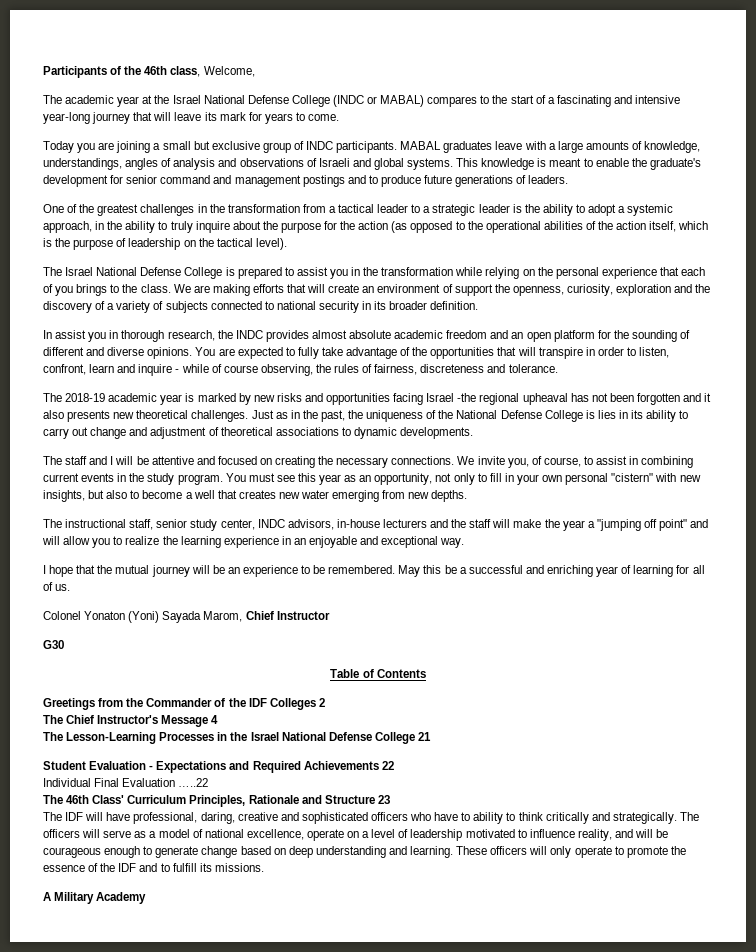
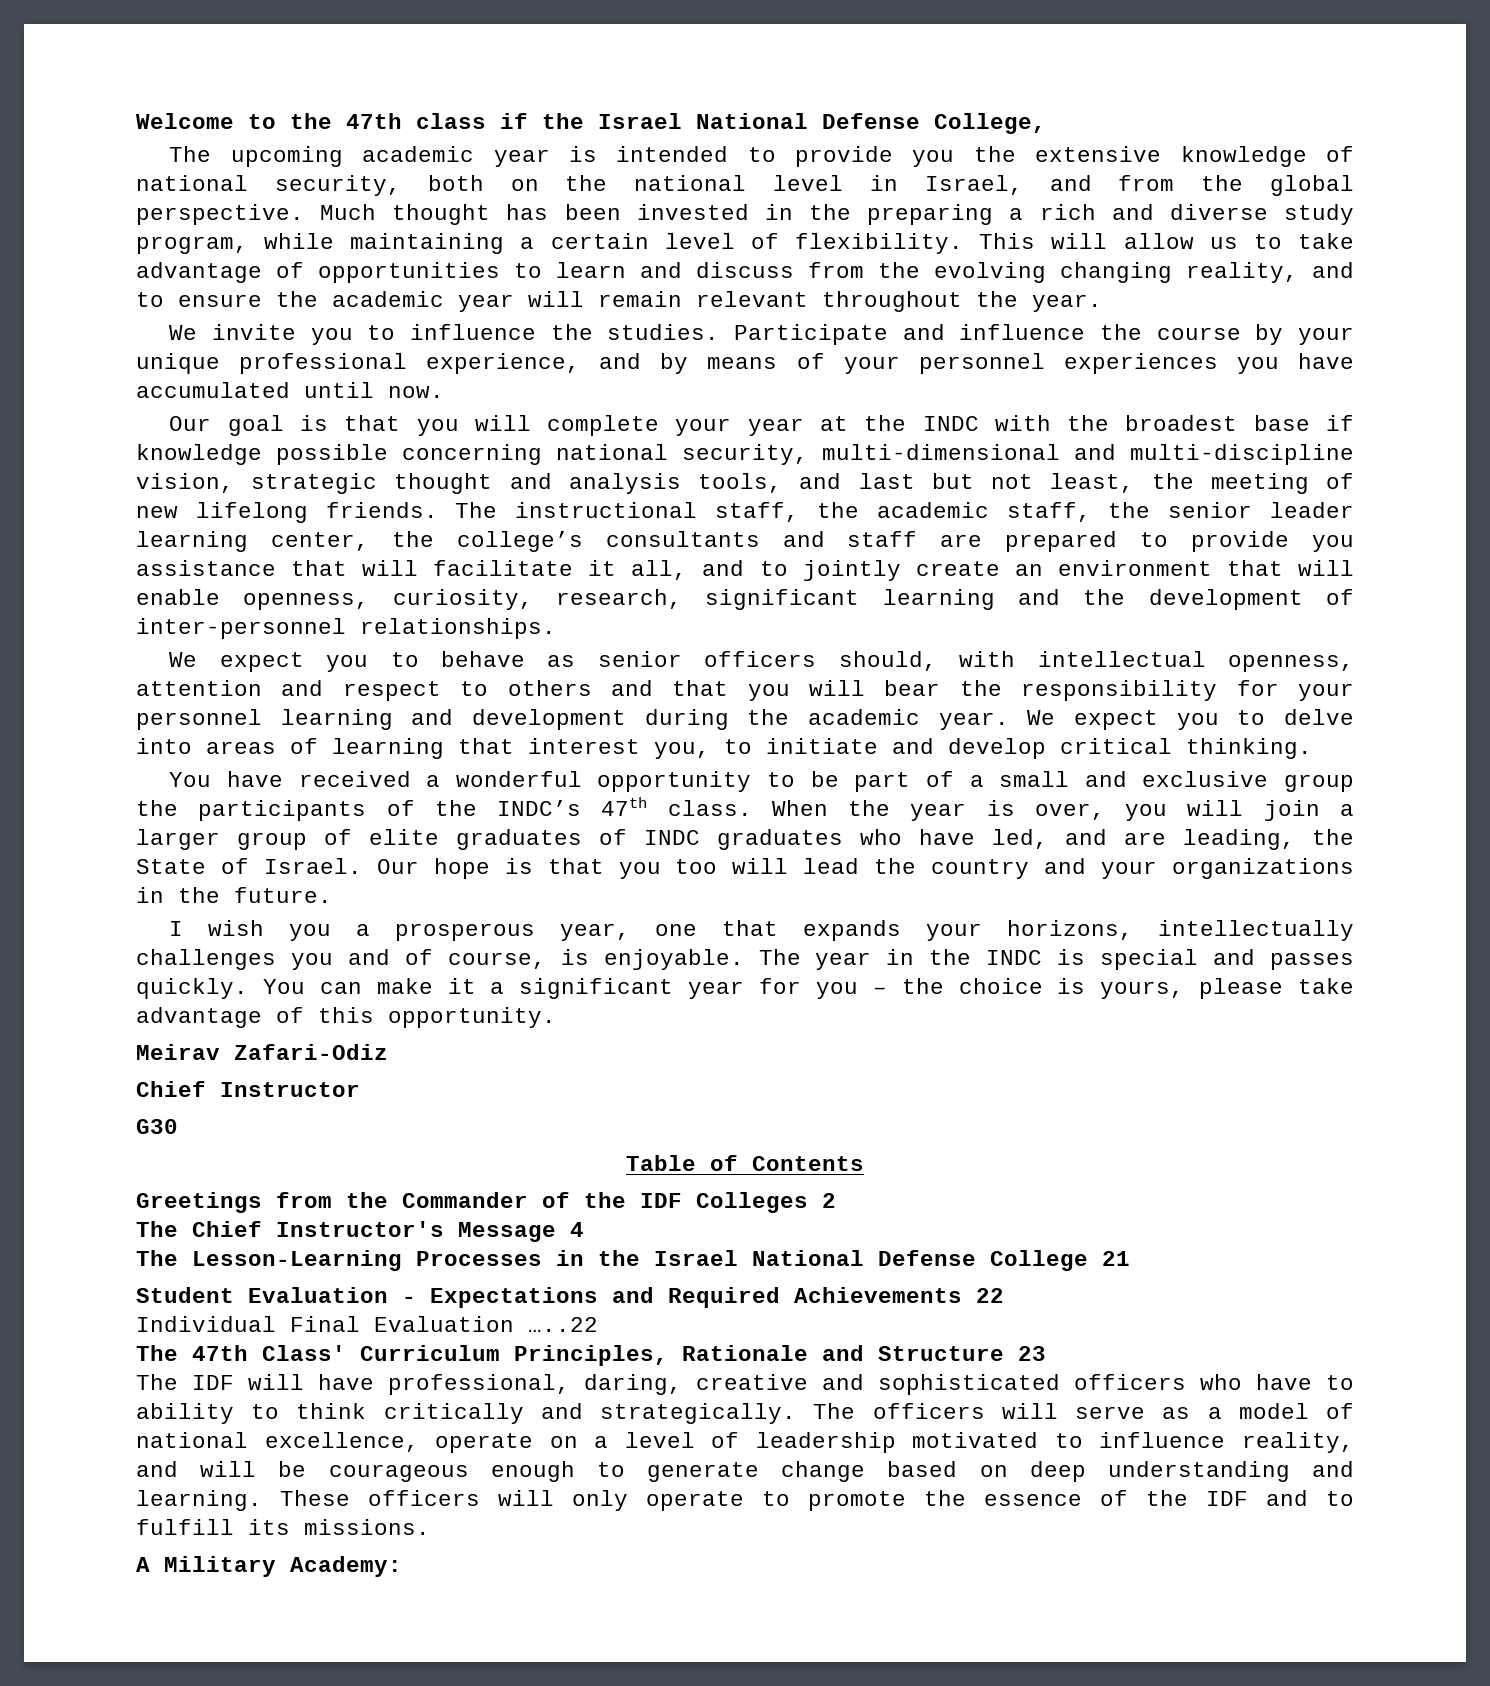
- Participants of the 46th class, Welcome,
- The academic year at the Israel National Defense College (INDC or MABAL) compares to the start of a fascinating and intensive year-long journey that will leave its mark for years to come.
- Today you are joining a small but exclusive group of INDC participants. MABAL graduates leave with a large amounts of knowledge, understandings, angles of analysis and observations of Israeli and global systems. This knowledge is meant to enable the graduate's development for senior command and management postings and to produce future generations of leaders.
- One of the greatest challenges in the transformation from a tactical leader to a strategic leader is the ability to adopt a systemic approach, in the ability to truly inquire about the purpose for the action (as opposed to the operational abilities of the action itself, which is the purpose of leadership on the tactical level).
- The Israel National Defense College is prepared to assist you in the transformation while relying on the personal experience that each of you brings to the class. We are making efforts that will create an environment of support the openness, curiosity, exploration and the discovery of a variety of subjects connected to national security in its broader definition.
- In assist you in thorough research, the INDC provides almost absolute academic freedom and an open platform for the sounding of different and diverse opinions. You are expected to fully take advantage of the opportunities that will transpire in order to listen, confront, learn and inquire - while of course observing, the rules of fairness, discreteness and tolerance.
- The 2018-19 academic year is marked by new risks and opportunities facing Israel -the regional upheaval has not been forgotten and it also presents new theoretical challenges. Just as in the past, the uniqueness of the National Defense College is lies in its ability to carry out change and adjustment of theoretical associations to dynamic developments.
- The staff and I will be attentive and focused on creating the necessary connections. We invite you, of course, to assist in combining current events in the study program. You must see this year as an opportunity, not only to fill in your own personal "cistern" with new insights, but also to become a well that creates new water emerging from new depths.
- The instructional staff, senior study center, INDC advisors, in-house lecturers and the staff will make the year a "jumping off point" and will allow you to realize the learning experience in an enjoyable and exceptional way.
- I hope that the mutual journey will be an experience to be remembered. May this be a successful and enriching year of learning for all of us.
- Colonel Yonaton (Yoni) Sayada Marom, Chief Instructor
+ Welcome to the 47th class if the Israel National Defense College,
+ The upcoming academic year is intended to provide you the extensive knowledge of national security, both on the national level in Israel, and from the global perspective. Much thought has been invested in the preparing a rich and diverse study program, while maintaining a certain level of flexibility. This will allow us to take advantage of opportunities to learn and discuss from the evolving changing reality, and to ensure the academic year will remain relevant throughout the year.
+ We invite you to influence the studies. Participate and influence the course by your unique professional experience, and by means of your personnel experiences you have accumulated until now.
+ Our goal is that you will complete your year at the INDC with the broadest base if knowledge possible concerning national security, multi-dimensional and multi-discipline vision, strategic thought and analysis tools, and last but not least, the meeting of new lifelong friends. The instructional staff, the academic staff, the senior leader learning center, the college’s consultants and staff are prepared to provide you assistance that will facilitate it all, and to jointly create an environment that will enable openness, curiosity, research, significant learning and the development of inter-personnel relationships.
+ We expect you to behave as senior officers should, with intellectual openness, attention and respect to others and that you will bear the responsibility for your personnel learning and development during the academic year. We expect you to delve into areas of learning that interest you, to initiate and develop critical thinking.
+ You have received a wonderful opportunity to be part of a small and exclusive group the participants of the INDC’s 47th class. When the year is over, you will join a larger group of elite graduates of INDC graduates who have led, and are leading, the State of Israel. Our hope is that you too will lead the country and your organizations in the future.
+ I wish you a prosperous year, one that expands your horizons, intellectually challenges you and of course, is enjoyable. The year in the INDC is special and passes quickly. You can make it a significant year for you – the choice is yours, please take advantage of this opportunity.
+ Meirav Zafari-Odiz
+ Chief Instructor
- The 46th Class' Curriculum Principles, Rationale and Structure 23
+ The 47th Class' Curriculum Principles, Rationale and Structure 23
- A Military Academy
+ A Military Academy:

